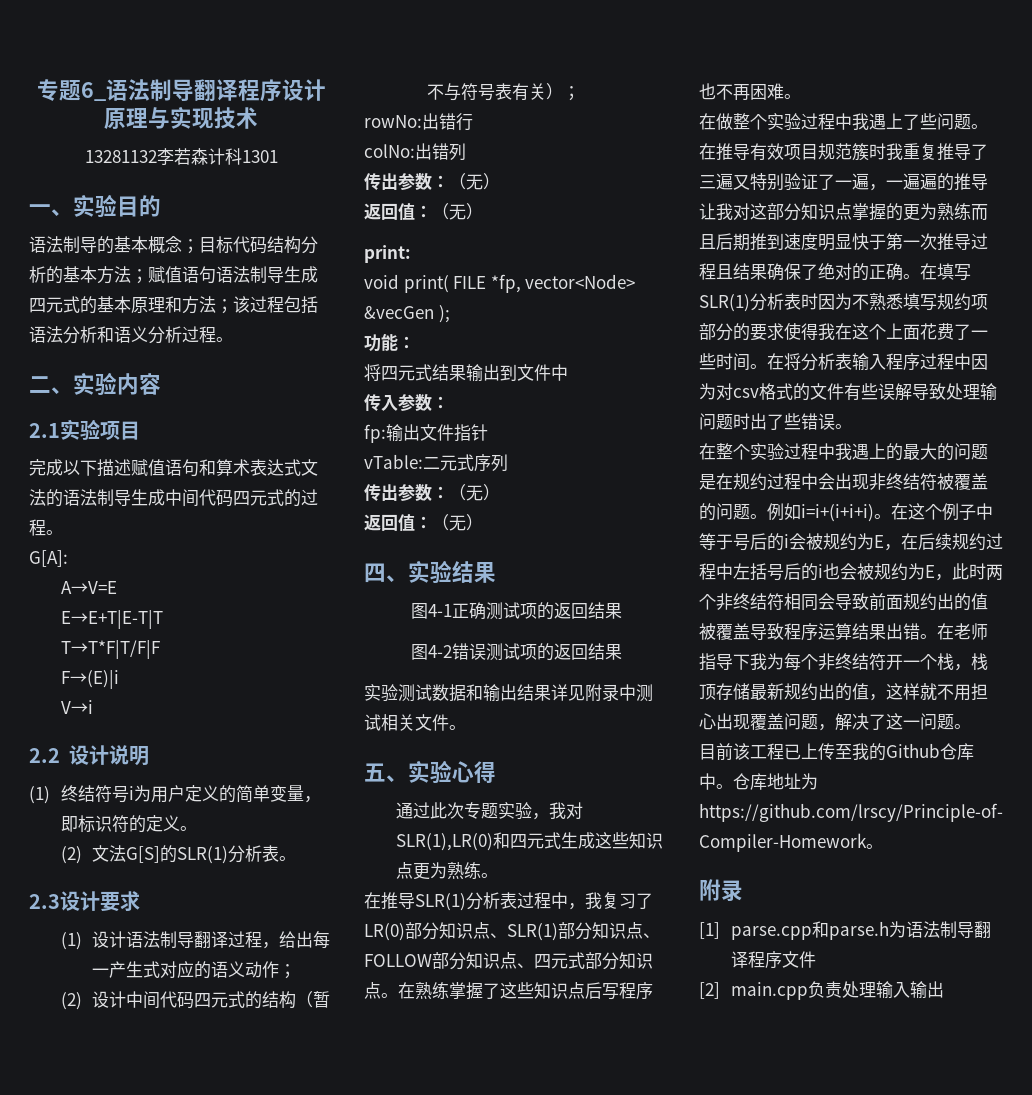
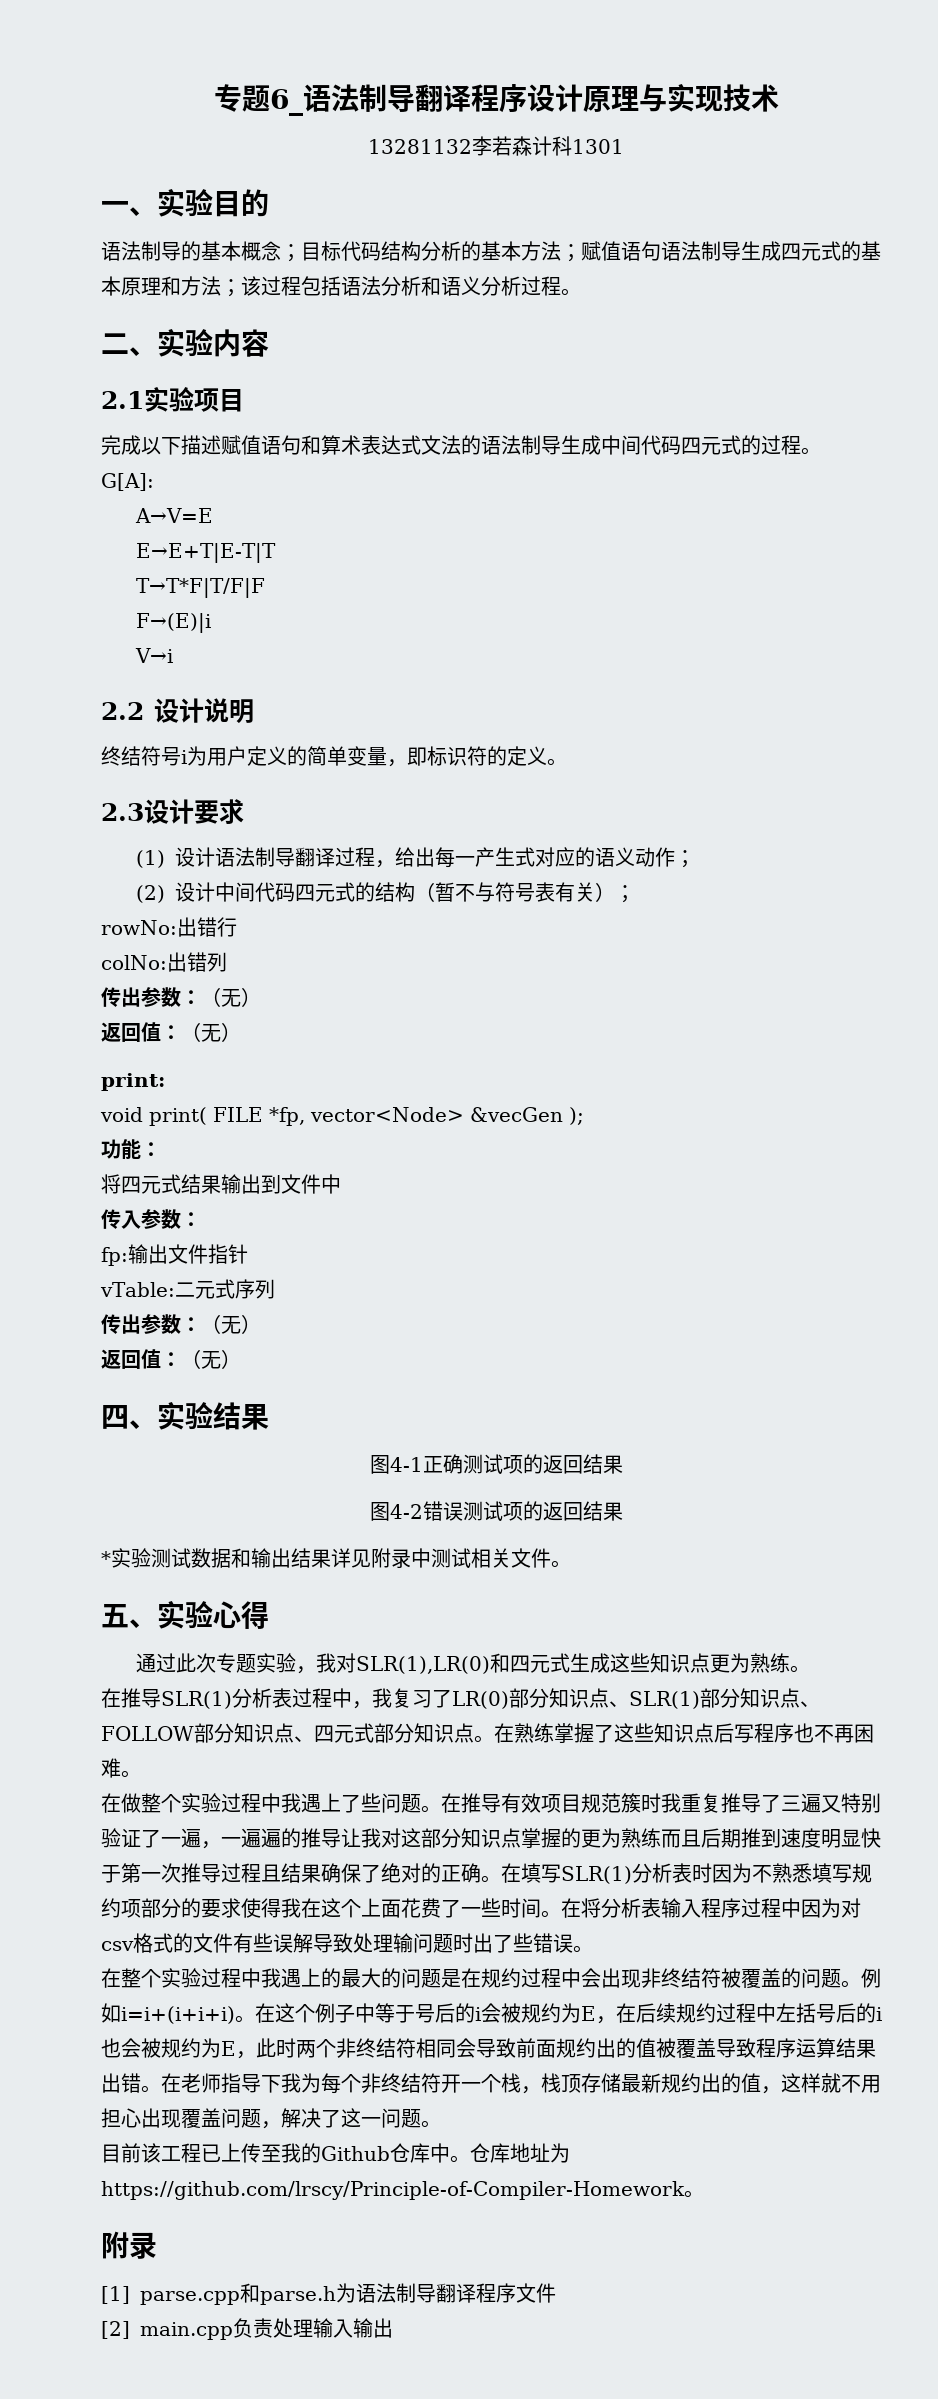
- (1)终结符号i为用户定义的简单变量，即标识符的定义。
+ 终结符号i为用户定义的简单变量，即标识符的定义。
- (2)文法G[S]的SLR(1)分析表。
- 实验测试数据和输出结果详见附录中测试相关文件。
+ *实验测试数据和输出结果详见附录中测试相关文件。

